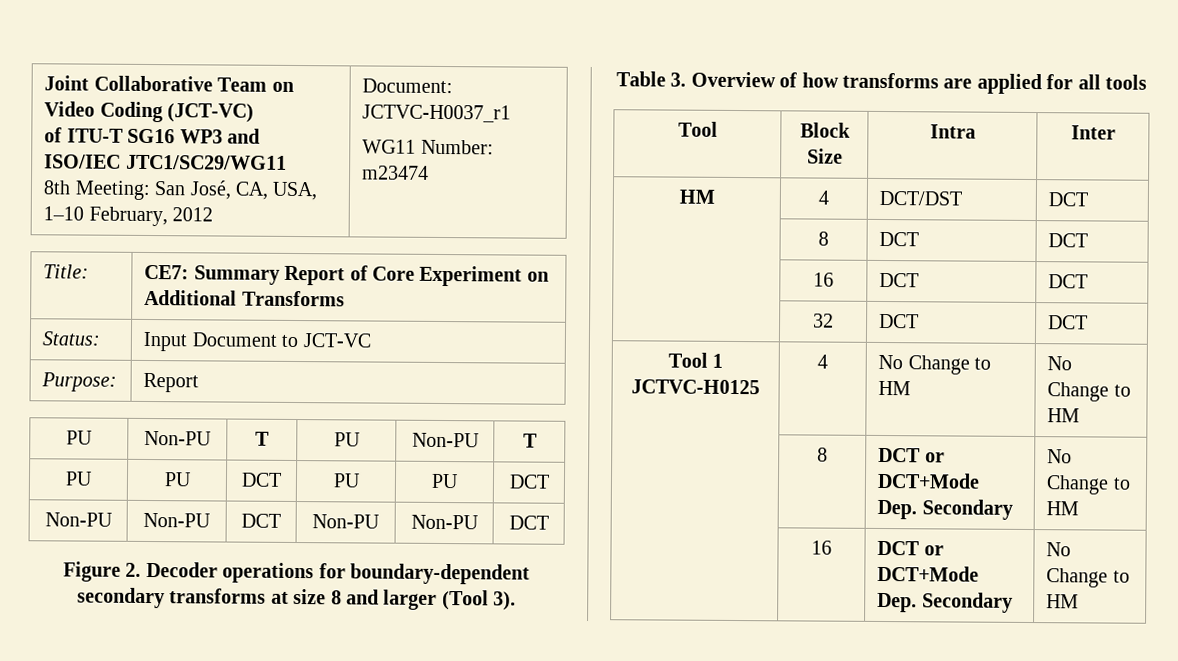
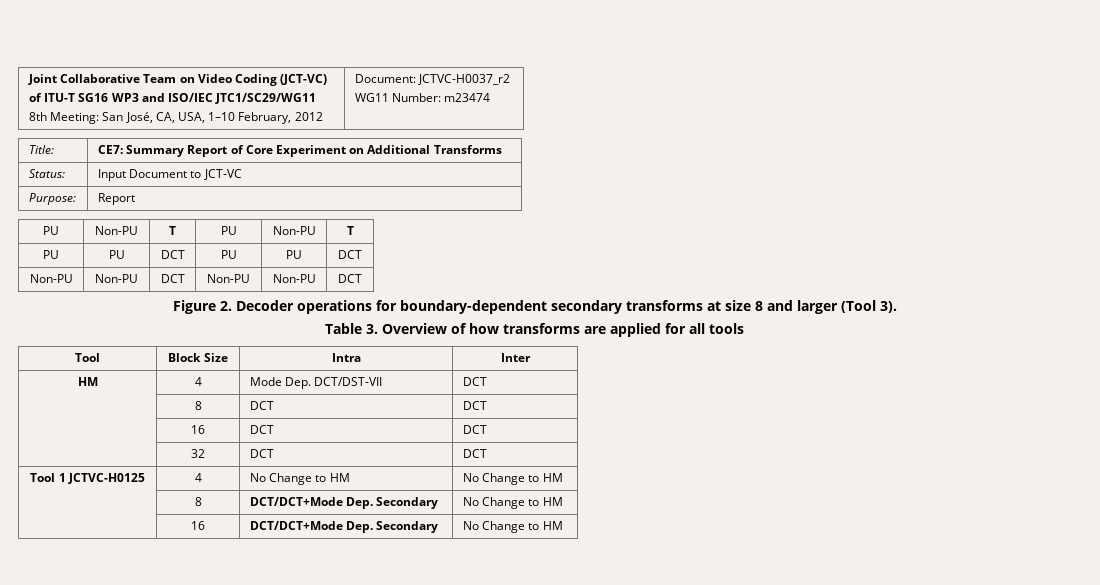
  Joint Collaborative Team on Video Coding (JCT-VC)
  of ITU-T SG16 WP3 and ISO/IEC JTC1/SC29/WG11
- 8th Meeting: San José, CA, USA, 1–10 February, 2012 | Document: JCTVC-H0037_r1
+ 8th Meeting: San José, CA, USA, 1–10 February, 2012 | Document: JCTVC-H0037_r2
- HM | 4 | DCT/DST | DCT
+ HM | 4 | Mode Dep. DCT/DST-VII | DCT
- | 8 | DCT or DCT+Mode Dep. Secondary | No Change to HM
+ | 8 | DCT/DCT+Mode Dep. Secondary | No Change to HM
- | 16 | DCT or DCT+Mode Dep. Secondary | No Change to HM
+ | 16 | DCT/DCT+Mode Dep. Secondary | No Change to HM

